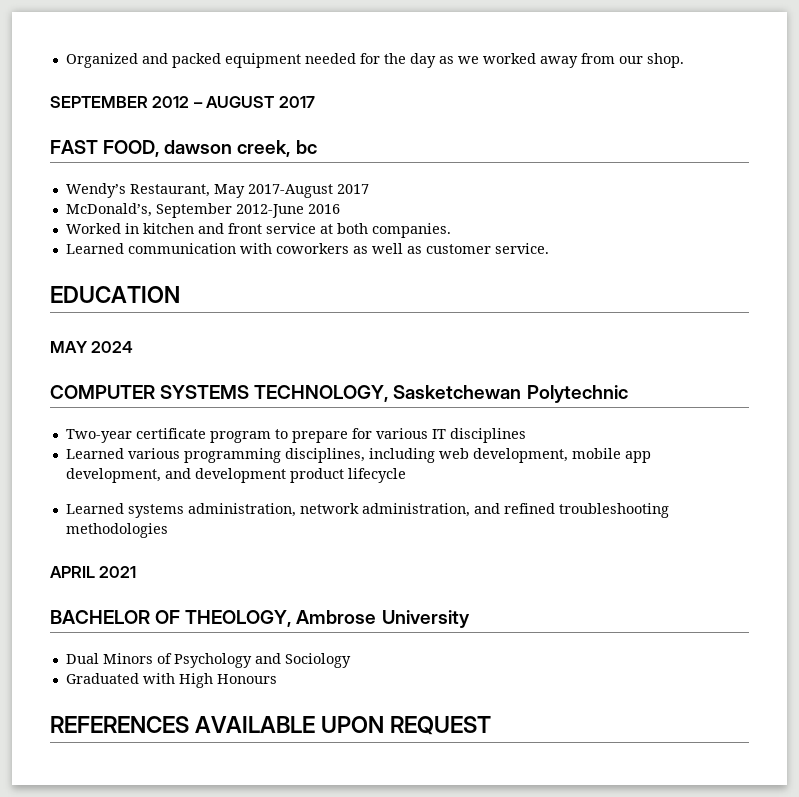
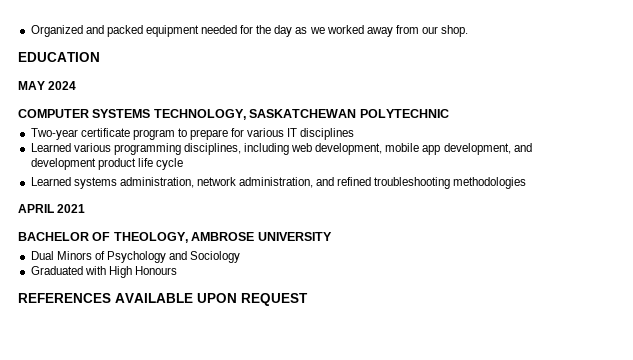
- SEPTEMBER 2012 – AUGUST 2017
- FAST FOOD, dawson creek, bc
- Wendy’s Restaurant, May 2017-August 2017
- McDonald’s, September 2012-June 2016
- Worked in kitchen and front service at both companies.
- Learned communication with coworkers as well as customer service.
- COMPUTER SYSTEMS TECHNOLOGY, Sasketchewan Polytechnic
+ COMPUTER SYSTEMS TECHNOLOGY, SASKATCHEWAN POLYTECHNIC
- Learned various programming disciplines, including web development, mobile app development, and development product lifecycle
+ Learned various programming disciplines, including web development, mobile app development, and development product life cycle
- BACHELOR OF THEOLOGY, Ambrose University
+ BACHELOR OF THEOLOGY, AMBROSE UNIVERSITY

